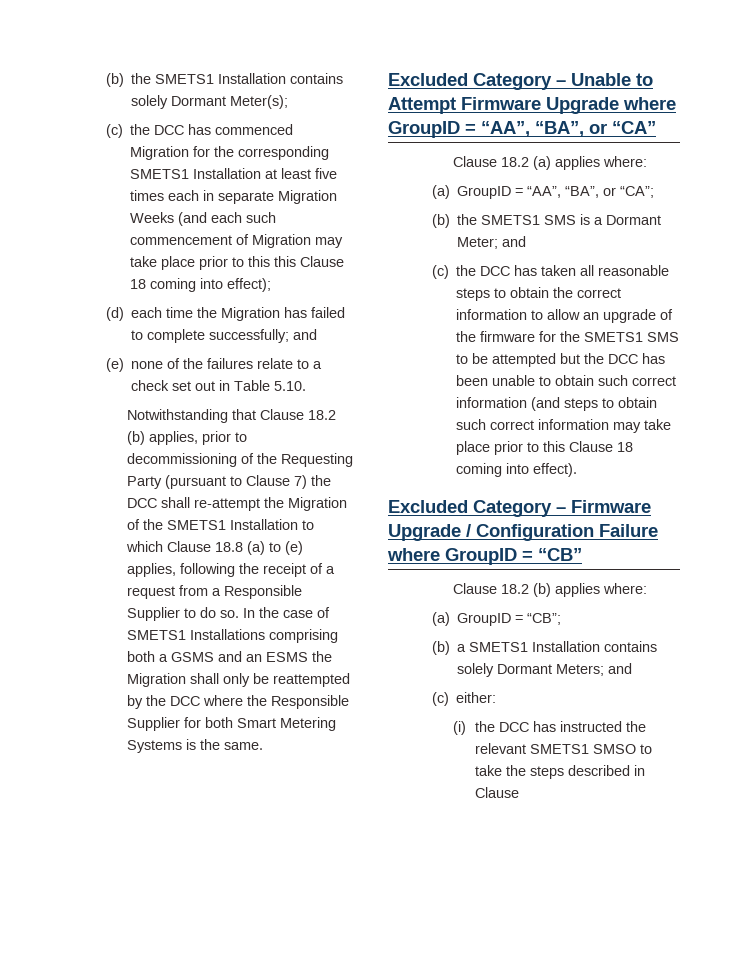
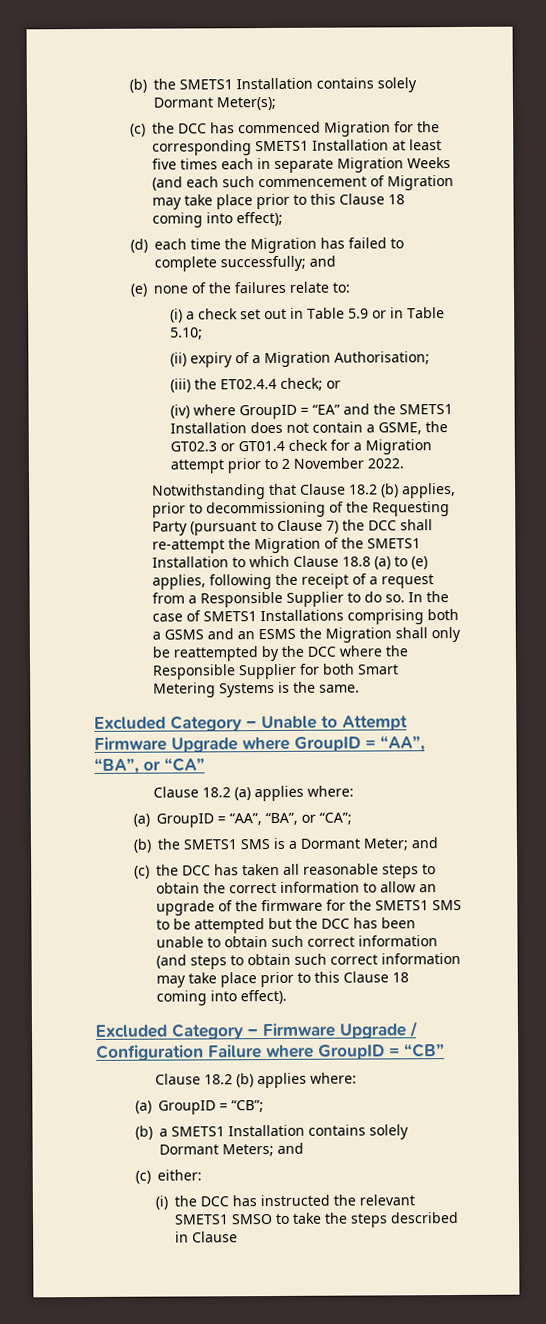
- (c) the DCC has commenced Migration for the corresponding SMETS1 Installation at least five times each in separate Migration Weeks (and each such commencement of Migration may take place prior to this this Clause 18 coming into effect);
+ (c) the DCC has commenced Migration for the corresponding SMETS1 Installation at least five times each in separate Migration Weeks (and each such commencement of Migration may take place prior to this Clause 18 coming into effect);
- (e) none of the failures relate to a check set out in Table 5.10.
+ (e) none of the failures relate to:
+ (i) a check set out in Table 5.9 or in Table 5.10;
+ (ii) expiry of a Migration Authorisation;
+ (iii) the ET02.4.4 check; or
+ (iv) where GroupID = “EA” and the SMETS1 Installation does not contain a GSME, the GT02.3 or GT01.4 check for a Migration attempt prior to 2 November 2022.

